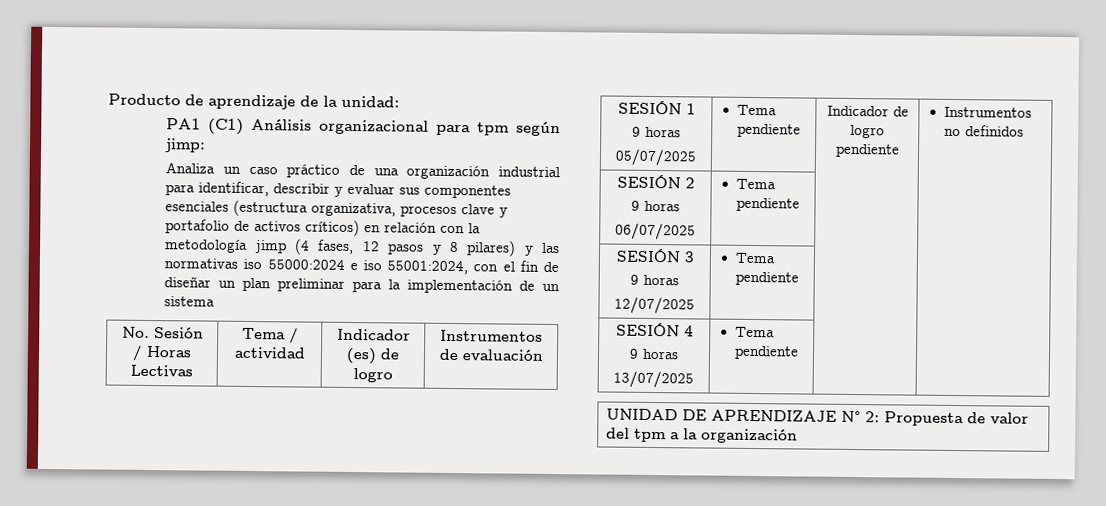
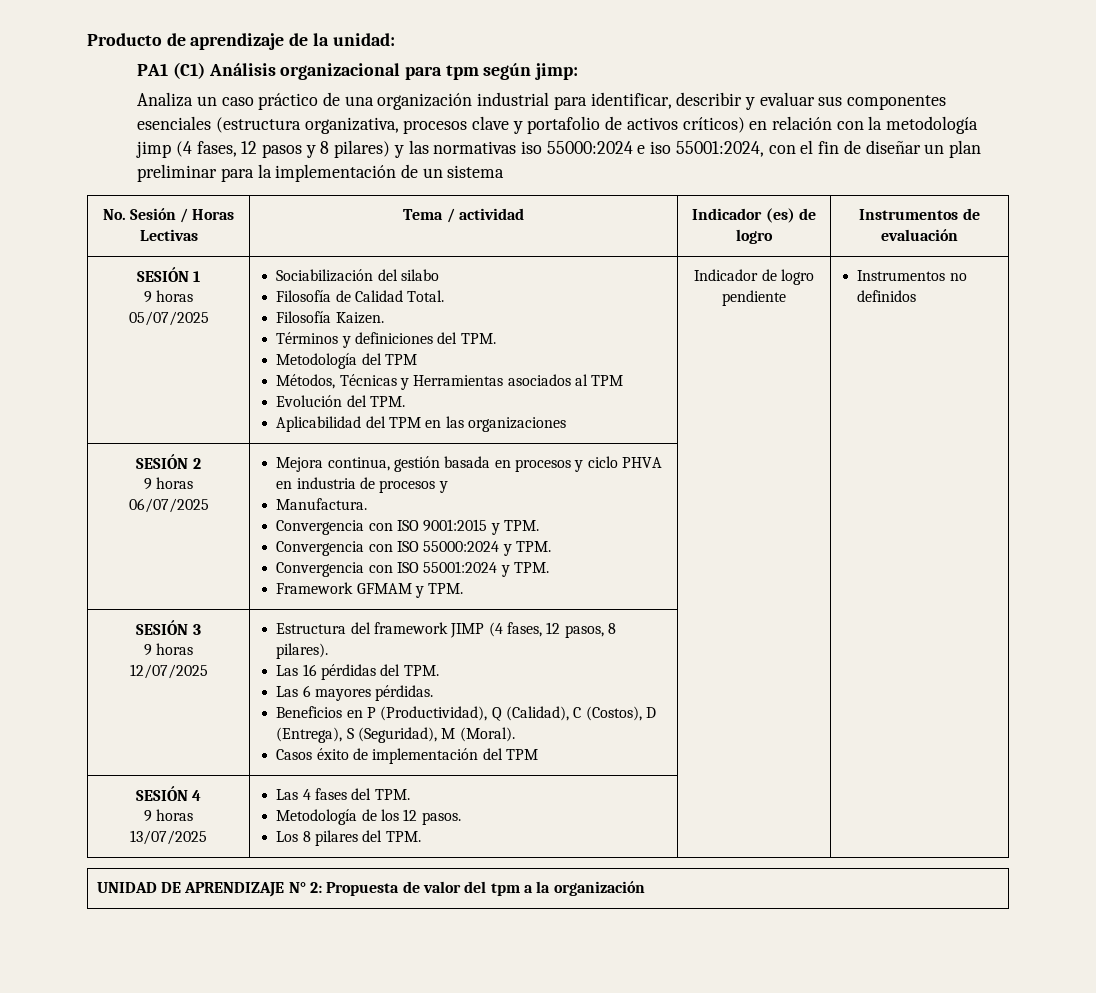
- 05/07/2025 | Tema pendiente
+ 05/07/2025 | Sociabilización del silabo
+ Filosofía de Calidad Total.
+ Filosofía Kaizen.
+ Términos y definiciones del TPM.
+ Metodología del TPM
+ Métodos, Técnicas y Herramientas asociados al TPM
+ Evolución del TPM.
+ Aplicabilidad del TPM en las organizaciones
- 06/07/2025 | Tema pendiente
+ 06/07/2025 | Mejora continua, gestión basada en procesos y ciclo PHVA en industria de procesos y
+ Manufactura.
+ Convergencia con ISO 9001:2015 y TPM.
+ Convergencia con ISO 55000:2024 y TPM.
+ Convergencia con ISO 55001:2024 y TPM.
+ Framework GFMAM y TPM.
- 12/07/2025 | Tema pendiente
+ 12/07/2025 | Estructura del framework JIMP (4 fases, 12 pasos, 8 pilares).
+ Las 16 pérdidas del TPM.
+ Las 6 mayores pérdidas.
+ Beneficios en P (Productividad), Q (Calidad), C (Costos), D (Entrega), S (Seguridad), M (Moral).
+ Casos éxito de implementación del TPM
  SESIÓN 4
  9 horas
- 13/07/2025 | Tema pendiente | |
+ 13/07/2025 | Las 4 fases del TPM.
+ Metodología de los 12 pasos.
+ Los 8 pilares del TPM. | |

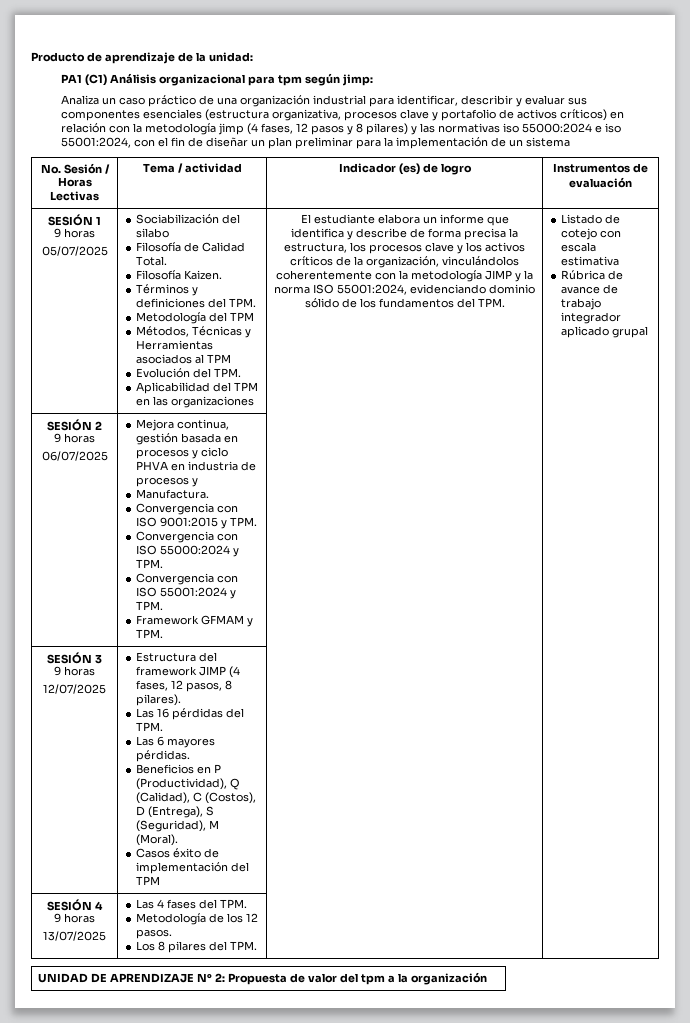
- Indicador de logro pendiente | Instrumentos no definidos
+ El estudiante elabora un informe que identifica y describe de forma precisa la estructura, los procesos clave y los activos críticos de la organización, vinculándolos coherentemente con la metodología JIMP y la norma ISO 55001:2024, evidenciando dominio sólido de los fundamentos del TPM. | Listado de cotejo con escala estimativa
+ Rúbrica de avance de trabajo integrador aplicado grupal

